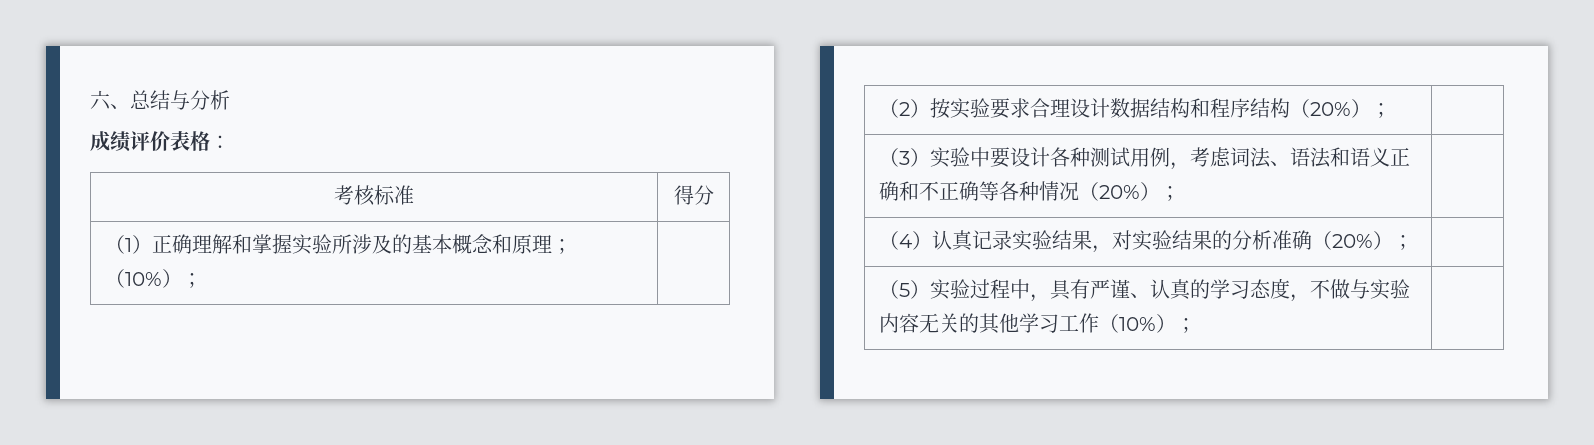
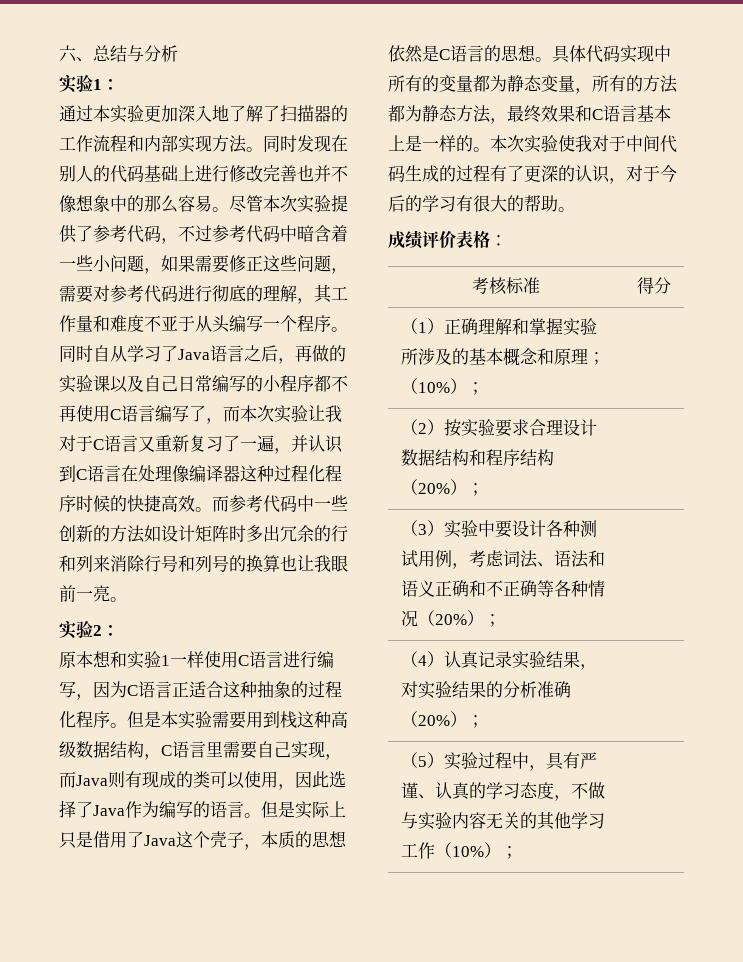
+ 实验1：
+ 通过本实验更加深入地了解了扫描器的工作流程和内部实现方法。同时发现在别人的代码基础上进行修改完善也并不像想象中的那么容易。尽管本次实验提供了参考代码，不过参考代码中暗含着一些小问题，如果需要修正这些问题，需要对参考代码进行彻底的理解，其工作量和难度不亚于从头编写一个程序。同时自从学习了Java语言之后，再做的实验课以及自己日常编写的小程序都不再使用C语言编写了，而本次实验让我对于C语言又重新复习了一遍，并认识到C语言在处理像编译器这种过程化程序时候的快捷高效。而参考代码中一些创新的方法如设计矩阵时多出冗余的行和列来消除行号和列号的换算也让我眼前一亮。
+ 实验2：
+ 原本想和实验1一样使用C语言进行编写，因为C语言正适合这种抽象的过程化程序。但是本实验需要用到栈这种高级数据结构，C语言里需要自己实现，而Java则有现成的类可以使用，因此选择了Java作为编写的语言。但是实际上只是借用了Java这个壳子，本质的思想依然是C语言的思想。具体代码实现中所有的变量都为静态变量，所有的方法都为静态方法，最终效果和C语言基本上是一样的。本次实验使我对于中间代码生成的过程有了更深的认识，对于今后的学习有很大的帮助。

